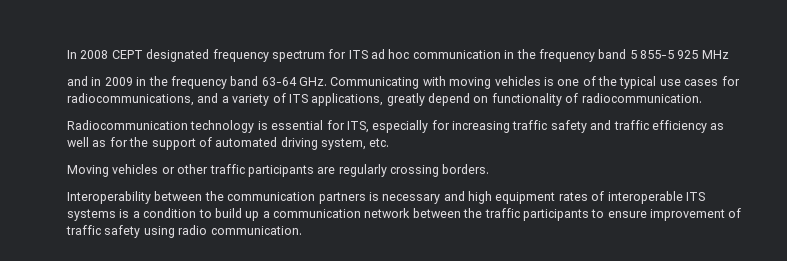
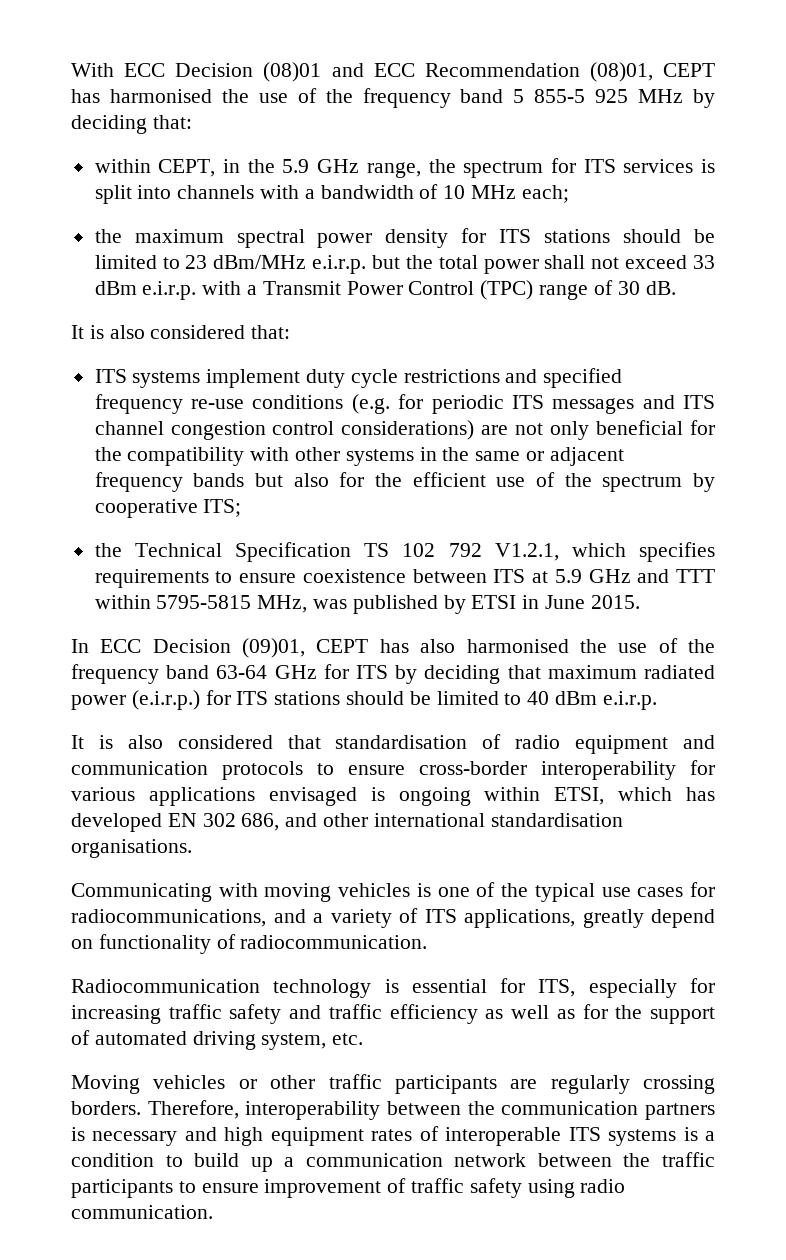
- In 2008 CEPT designated frequency spectrum for ITS ad hoc communication in the frequency band 5 855-5 925 MHz
- and in 2009 in the frequency band 63-64 GHz. Communicating with moving vehicles is one of the typical use cases for radiocommunications, and a variety of ITS applications, greatly depend on functionality of radiocommunication.
+ With ECC Decision (08)01 and ECC Recommendation (08)01, CEPT has harmonised the use of the frequency band 5 855-5 925 MHz by deciding that:
+ within CEPT, in the 5.9 GHz range, the spectrum for ITS services is split into channels with a bandwidth of 10 MHz each;
+ the maximum spectral power density for ITS stations should be limited to 23 dBm/MHz e.i.r.p. but the total power shall not exceed 33 dBm e.i.r.p. with a Transmit Power Control (TPC) range of 30 dB.
+ It is also considered that:
+ ITS systems implement duty cycle restrictions and specified frequency re-use conditions (e.g. for periodic ITS messages and ITS channel congestion control considerations) are not only beneficial for the compatibility with other systems in the same or adjacent frequency bands but also for the efficient use of the spectrum by cooperative ITS;
+ the Technical Specification TS 102 792 V1.2.1, which specifies requirements to ensure coexistence between ITS at 5.9 GHz and TTT within 5795-5815 MHz, was published by ETSI in June 2015.
+ In ECC Decision (09)01, CEPT has also harmonised the use of the frequency band 63-64 GHz for ITS by deciding that maximum radiated power (e.i.r.p.) for ITS stations should be limited to 40 dBm e.i.r.p.
+ It is also considered that standardisation of radio equipment and communication protocols to ensure cross-border interoperability for various applications envisaged is ongoing within ETSI, which has developed EN 302 686, and other international standardisation organisations.
+ Communicating with moving vehicles is one of the typical use cases for radiocommunications, and a variety of ITS applications, greatly depend on functionality of radiocommunication.
- Moving vehicles or other traffic participants are regularly crossing borders.
- Interoperability between the communication partners is necessary and high equipment rates of interoperable ITS systems is a condition to build up a communication network between the traffic participants to ensure improvement of traffic safety using radio communication.
+ Moving vehicles or other traffic participants are regularly crossing borders. Therefore, interoperability between the communication partners is necessary and high equipment rates of interoperable ITS systems is a condition to build up a communication network between the traffic participants to ensure improvement of traffic safety using radio communication.

